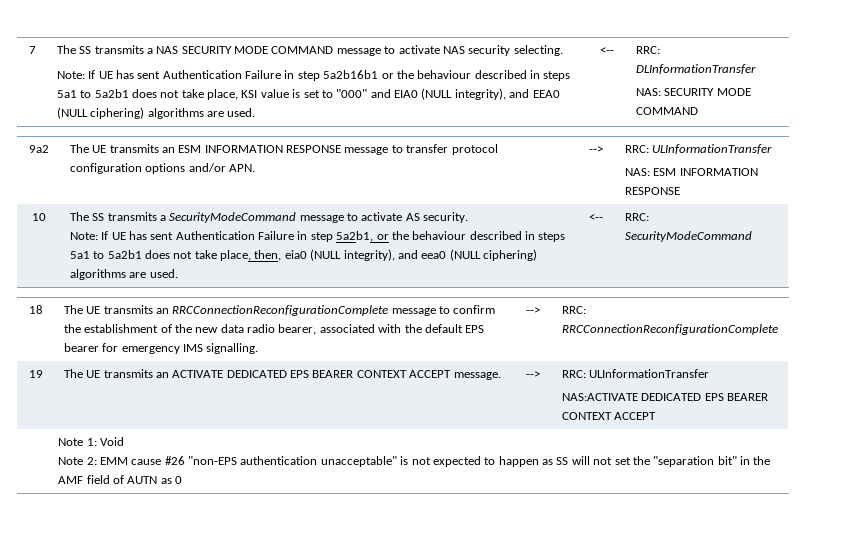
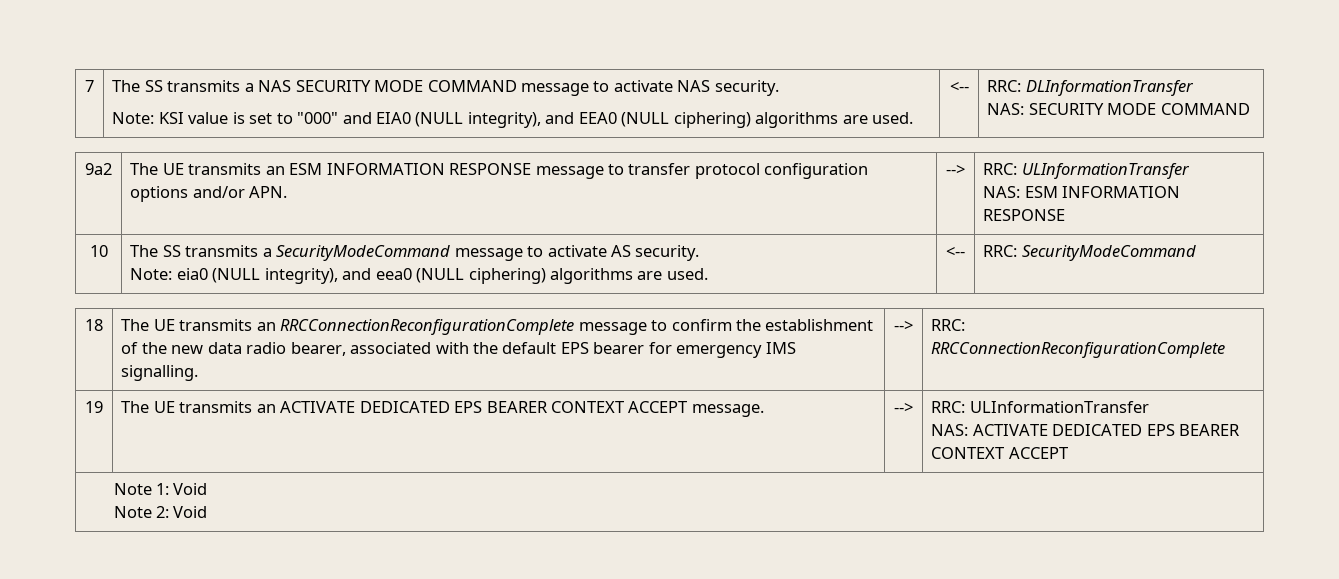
- The SS transmits a NAS SECURITY MODE COMMAND message to activate NAS security selecting.
- Note: If UE has sent Authentication Failure in step 5a2b16b1 or the behaviour described in steps 5a1 to 5a2b1 does not take place, KSI value is set to "000" and EIA0 (NULL integrity), and EEA0 (NULL ciphering) algorithms are used.
+ The SS transmits a NAS SECURITY MODE COMMAND message to activate NAS security.
+ Note: KSI value is set to "000" and EIA0 (NULL integrity), and EEA0 (NULL ciphering) algorithms are used.
- Note: If UE has sent Authentication Failure in step 5a2b1, or the behaviour described in steps 5a1 to 5a2b1 does not take place, then, eia0 (NULL integrity), and eea0 (NULL ciphering) algorithms are used.
+ Note: eia0 (NULL integrity), and eea0 (NULL ciphering) algorithms are used.
  19 | The UE transmits an ACTIVATE DEDICATED EPS BEARER CONTEXT ACCEPT message. | --> | RRC: ULInformationTransfer
- NAS:ACTIVATE DEDICATED EPS BEARER CONTEXT ACCEPT
+ NAS: ACTIVATE DEDICATED EPS BEARER CONTEXT ACCEPT
  Note 1: Void
- Note 2: EMM cause #26 "non-EPS authentication unacceptable" is not expected to happen as SS will not set the "separation bit" in the AMF field of AUTN as 0
+ Note 2: Void

